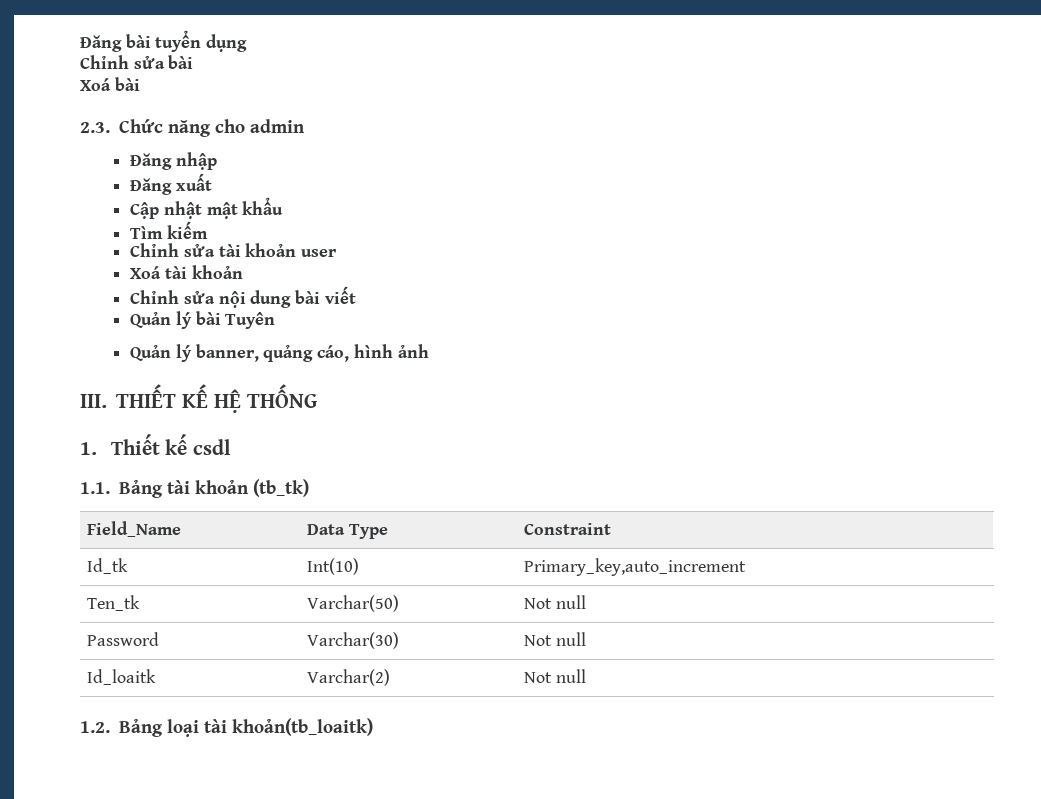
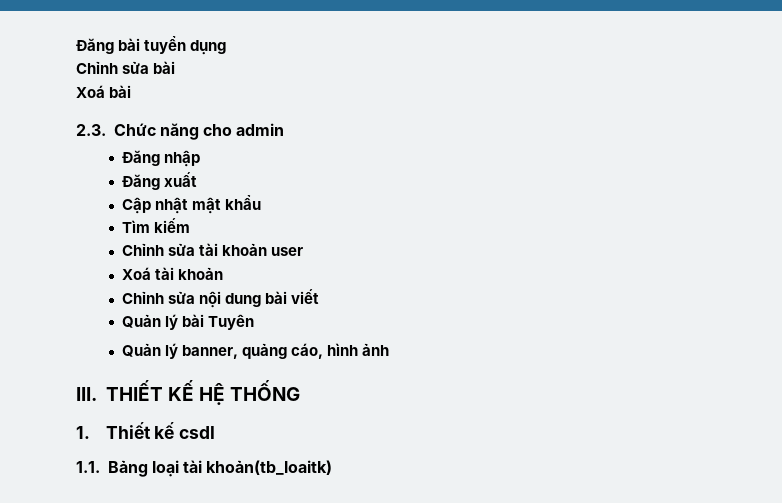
- 1.1. Bảng tài khoản (tb_tk)
- Field_Name | Data Type | Constraint
- Id_tk | Int(10) | Primary_key,auto_increment
- Ten_tk | Varchar(50) | Not null
- Password | Varchar(30) | Not null
- Id_loaitk | Varchar(2) | Not null
- 1.2. Bảng loại tài khoản(tb_loaitk)
+ 1.1. Bảng loại tài khoản(tb_loaitk)

